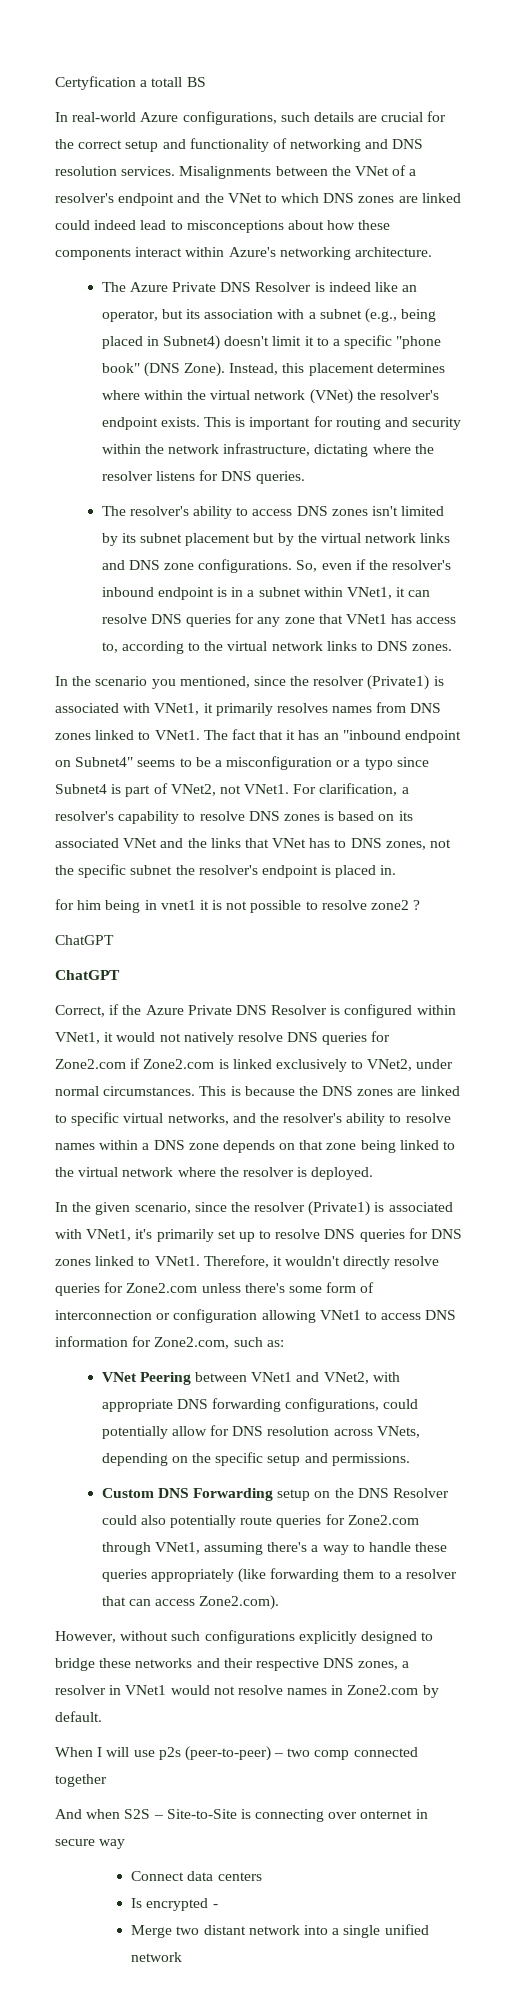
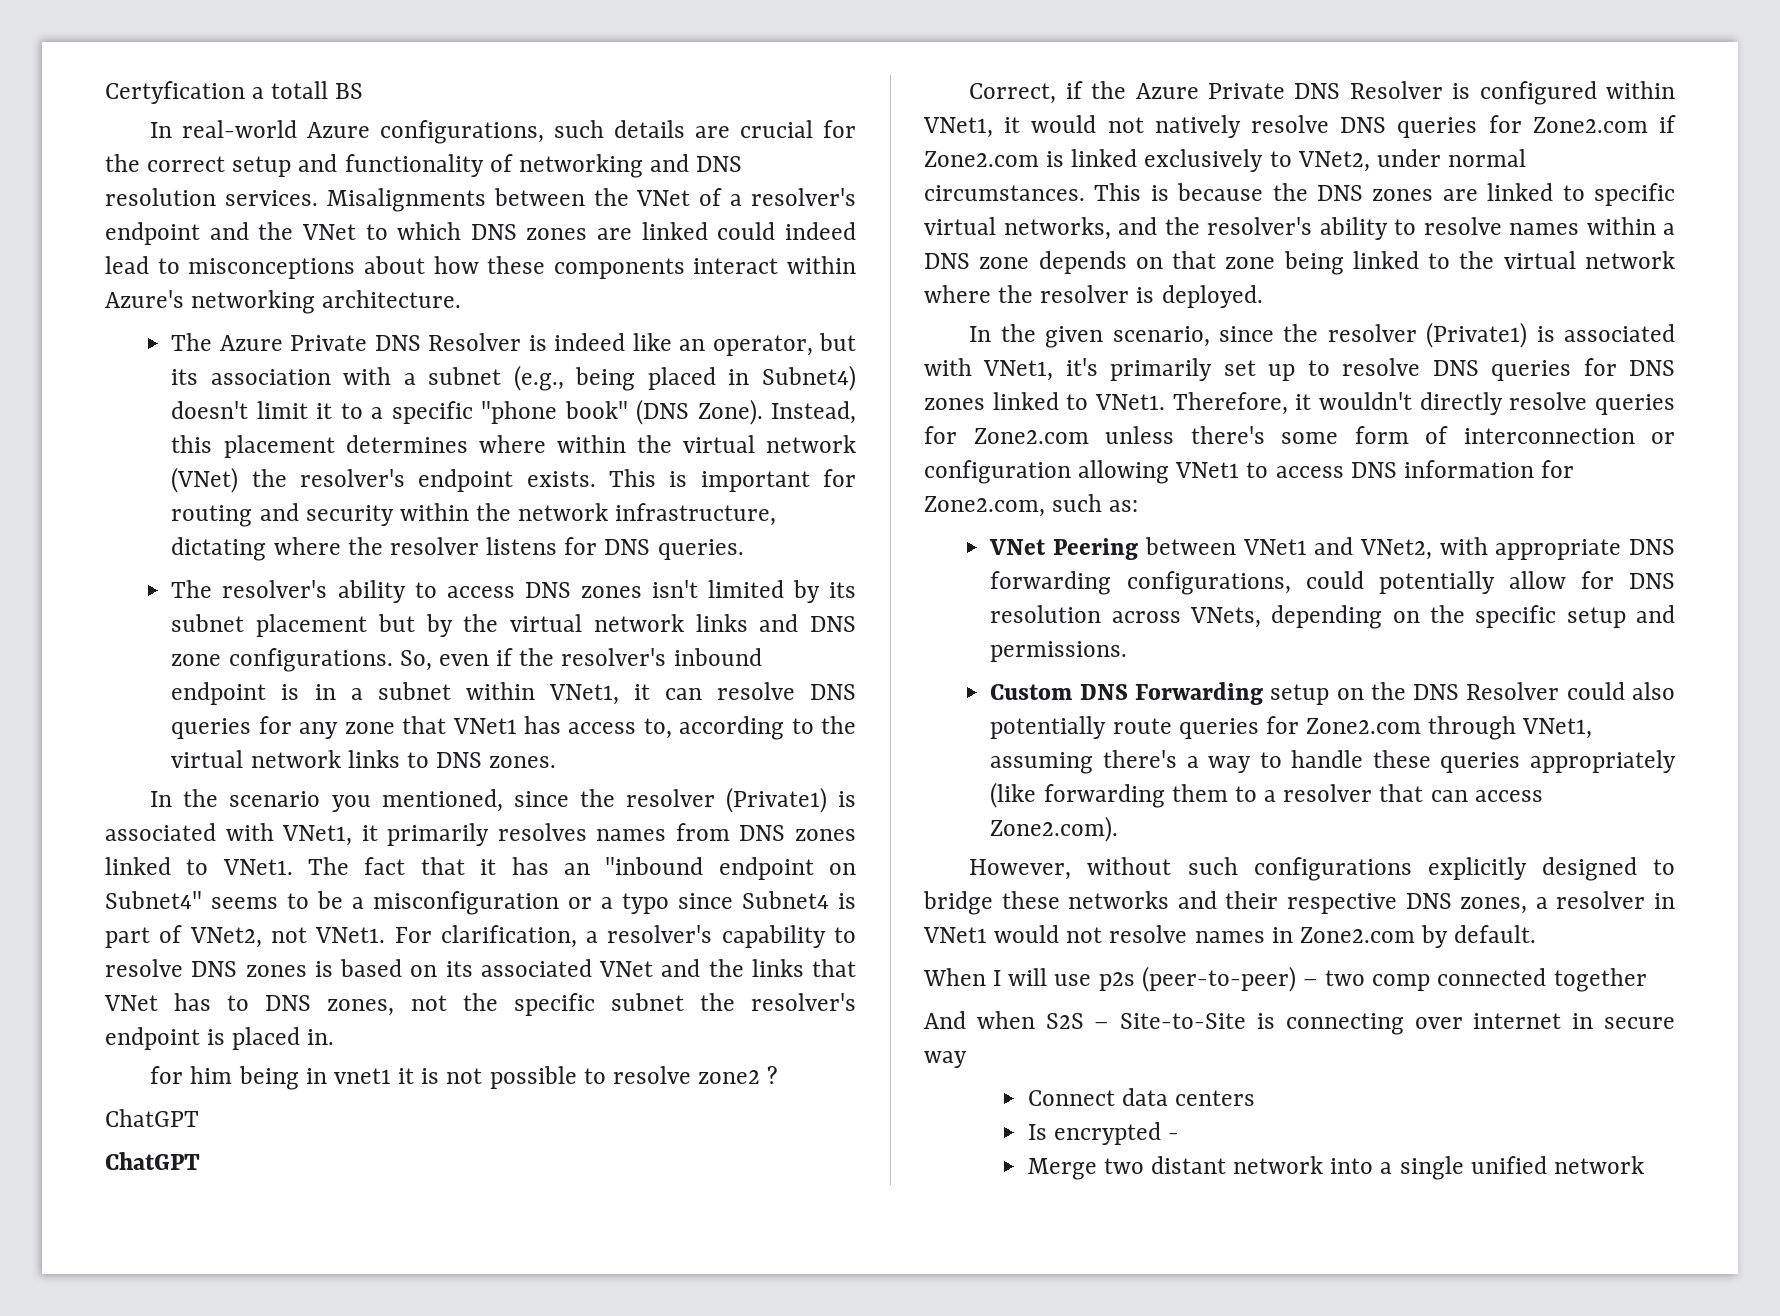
- And when S2S – Site-to-Site is connecting over onternet in secure way
+ And when S2S – Site-to-Site is connecting over internet in secure way

